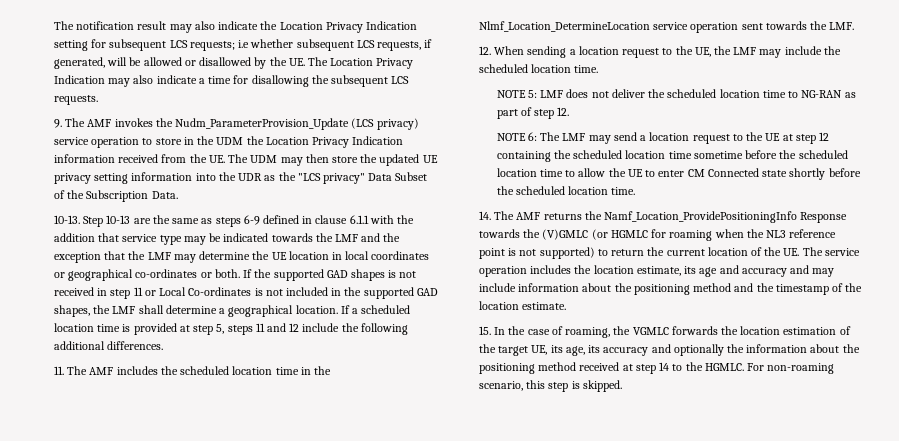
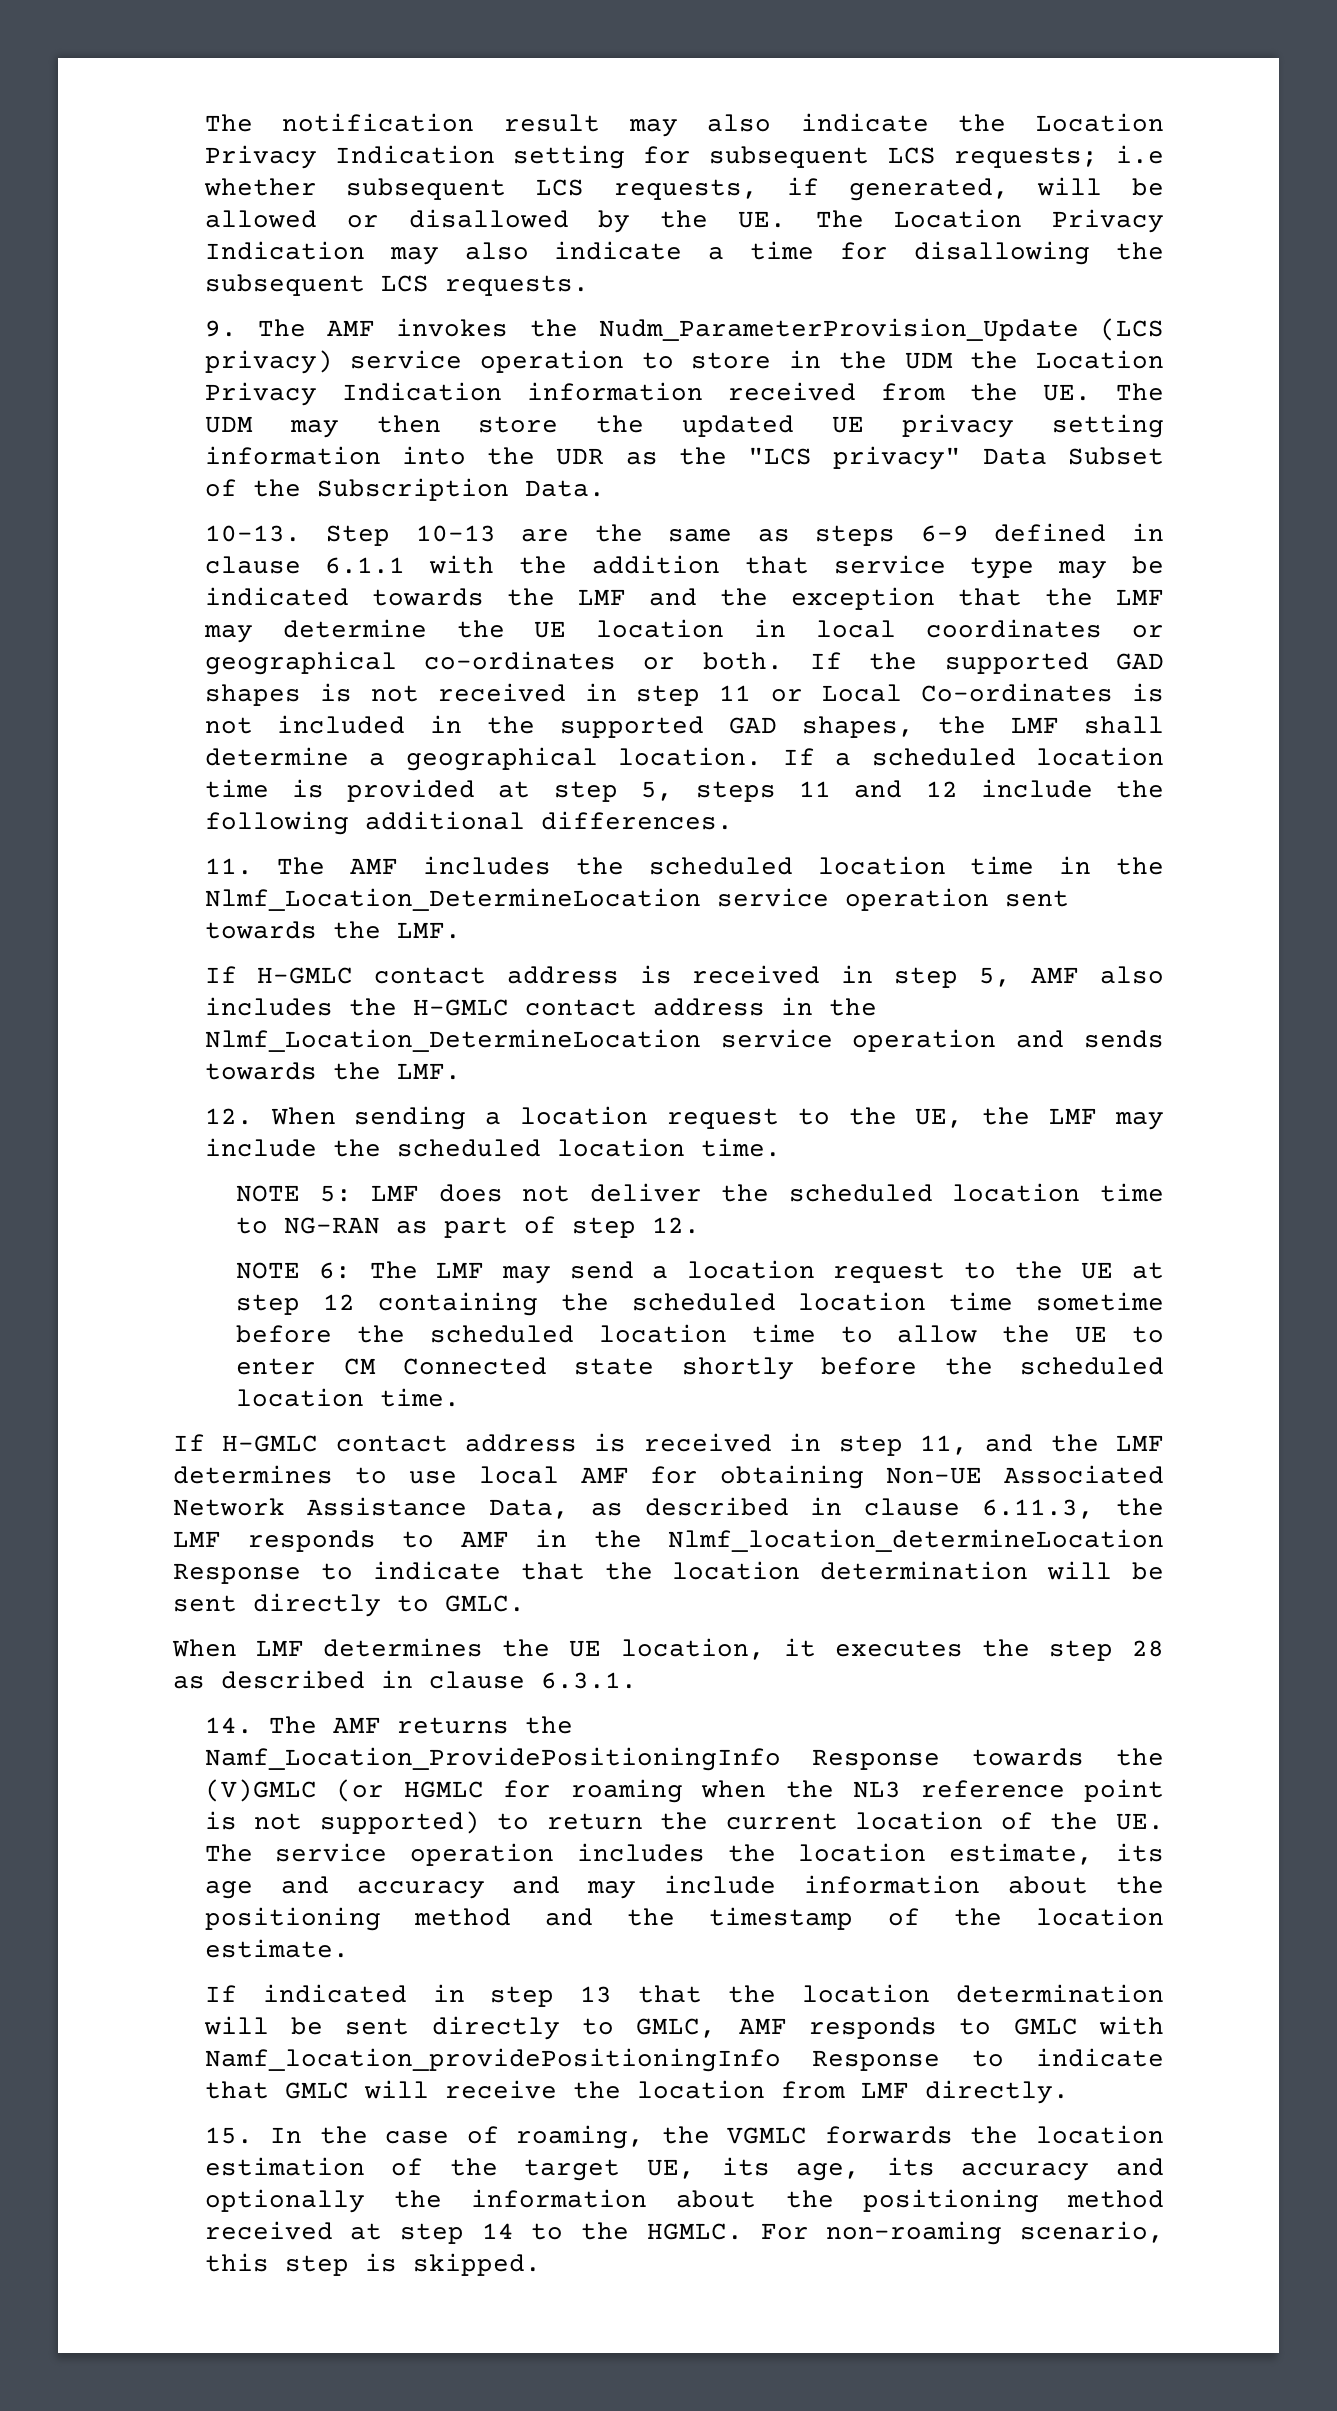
+ If H-GMLC contact address is received in step 5, AMF also includes the H-GMLC contact address in the Nlmf_Location_DetermineLocation service operation and sends towards the LMF.
+ If H-GMLC contact address is received in step 11, and the LMF determines to use local AMF for obtaining Non-UE Associated Network Assistance Data, as described in clause 6.11.3, the LMF responds to AMF in the Nlmf_location_determineLocation Response to indicate that the location determination will be sent directly to GMLC.
+ When LMF determines the UE location, it executes the step 28 as described in clause 6.3.1.
+ If indicated in step 13 that the location determination will be sent directly to GMLC, AMF responds to GMLC with Namf_location_providePositioningInfo Response to indicate that GMLC will receive the location from LMF directly.

